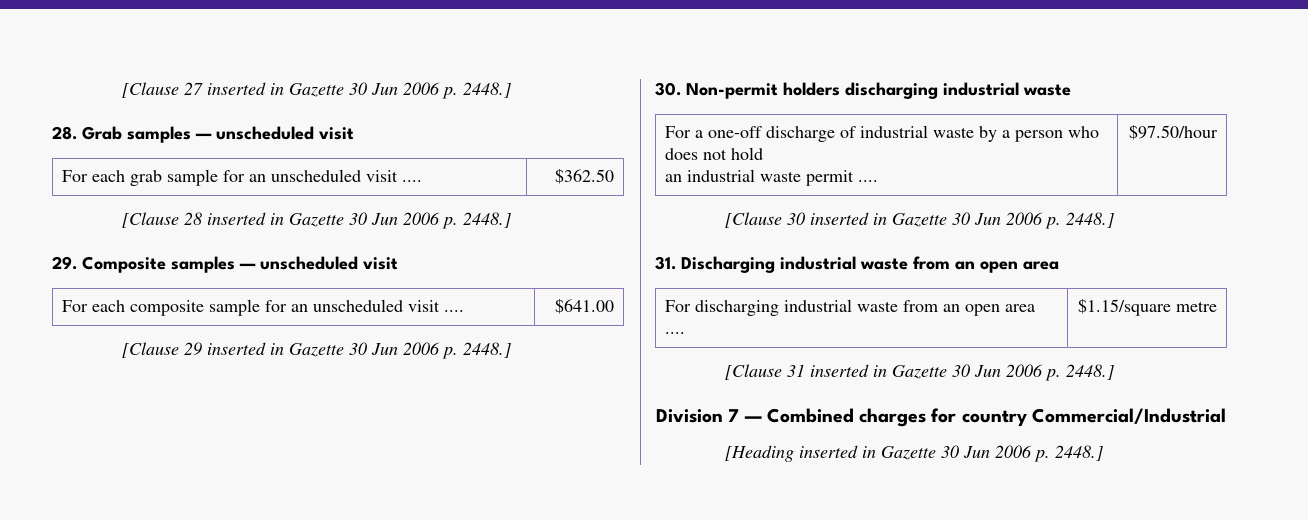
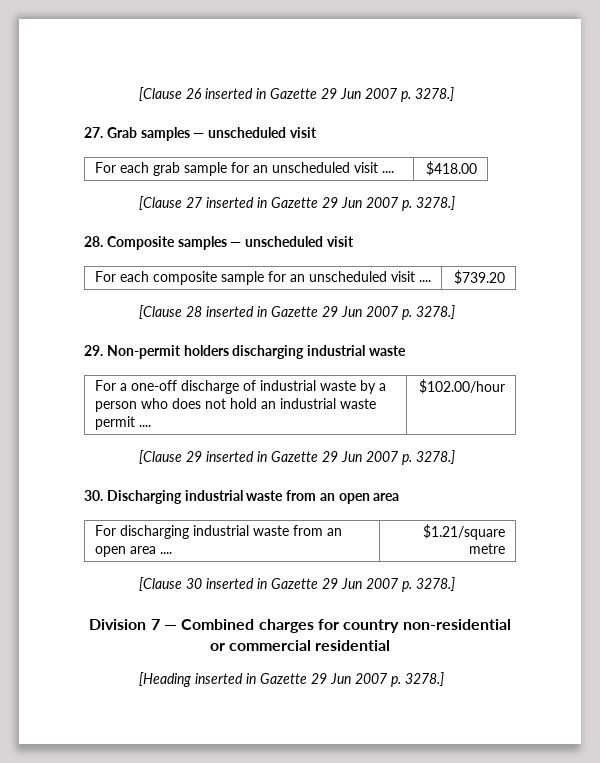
- [Clause 27 inserted in Gazette 30 Jun 2006 p. 2448.]
- 28. Grab samples — unscheduled visit
+ [Clause 26 inserted in Gazette 29 Jun 2007 p. 3278.]
+ 27. Grab samples — unscheduled visit
- For each grab sample for an unscheduled visit .... | $362.50
- [Clause 28 inserted in Gazette 30 Jun 2006 p. 2448.]
- 29. Composite samples — unscheduled visit
+ For each grab sample for an unscheduled visit .... | $418.00
+ [Clause 27 inserted in Gazette 29 Jun 2007 p. 3278.]
+ 28. Composite samples — unscheduled visit
- For each composite sample for an unscheduled visit .... | $641.00
- [Clause 29 inserted in Gazette 30 Jun 2006 p. 2448.]
- 30. Non-permit holders discharging industrial waste
+ For each composite sample for an unscheduled visit .... | $739.20
+ [Clause 28 inserted in Gazette 29 Jun 2007 p. 3278.]
+ 29. Non-permit holders discharging industrial waste
- For a one-off discharge of industrial waste by a person who does not hold
- an industrial waste permit .... | $97.50/hour
- [Clause 30 inserted in Gazette 30 Jun 2006 p. 2448.]
- 31. Discharging industrial waste from an open area
+ For a one-off discharge of industrial waste by a person who does not hold an industrial waste permit .... | $102.00/hour
+ [Clause 29 inserted in Gazette 29 Jun 2007 p. 3278.]
+ 30. Discharging industrial waste from an open area
- For discharging industrial waste from an open area .... | $1.15/square metre
+ For discharging industrial waste from an open area .... | $1.21/square metre
- [Clause 31 inserted in Gazette 30 Jun 2006 p. 2448.]
+ [Clause 30 inserted in Gazette 29 Jun 2007 p. 3278.]
- Division 7 — Combined charges for country Commercial/Industrial
+ Division 7 — Combined charges for country non-residential or commercial residential
- [Heading inserted in Gazette 30 Jun 2006 p. 2448.]
+ [Heading inserted in Gazette 29 Jun 2007 p. 3278.]

